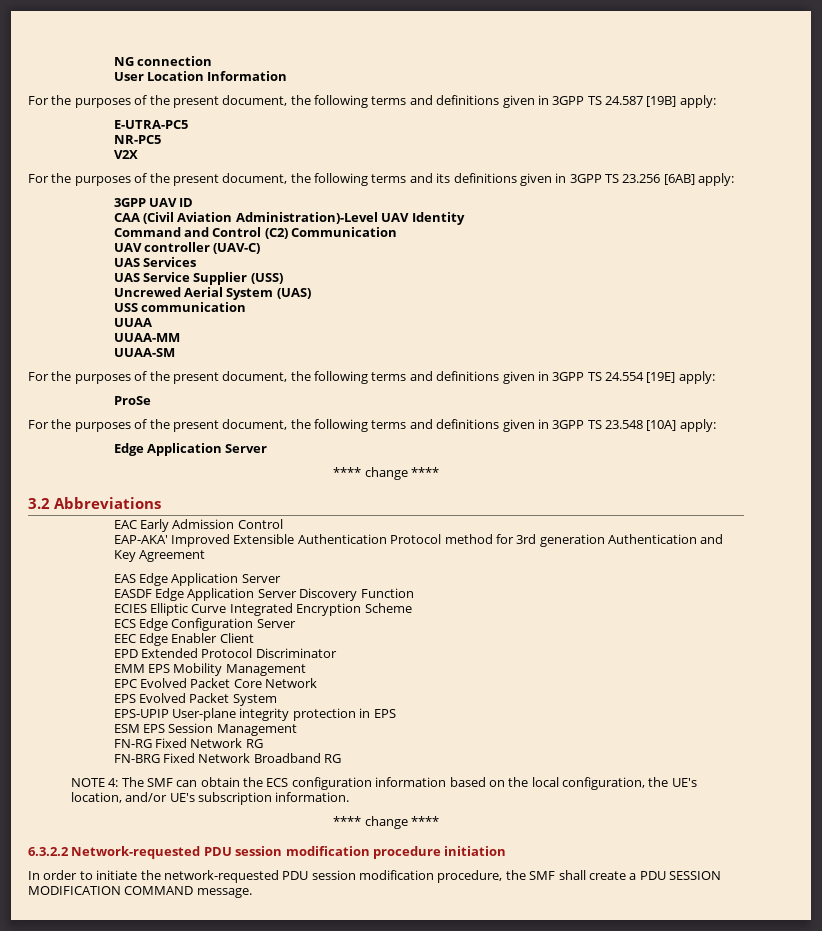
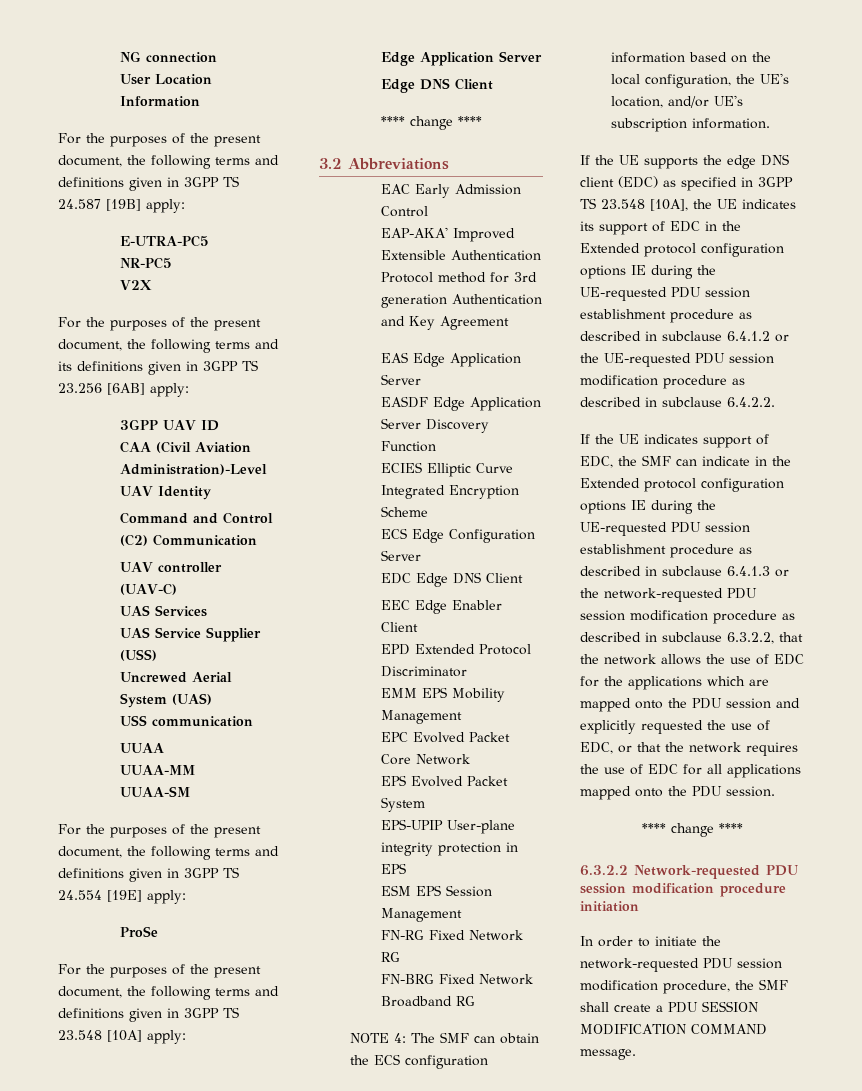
  For the purposes of the present document, the following terms and definitions given in 3GPP TS 23.548 [10A] apply:
  Edge Application Server
+ Edge DNS Client
+ EDC Edge DNS Client
+ If the UE supports the edge DNS client (EDC) as specified in 3GPP TS 23.548 [10A], the UE indicates its support of EDC in the Extended protocol configuration options IE during the UE-requested PDU session establishment procedure as described in subclause 6.4.1.2 or the UE-requested PDU session modification procedure as described in subclause 6.4.2.2.
+ If the UE indicates support of EDC, the SMF can indicate in the Extended protocol configuration options IE during the UE-requested PDU session establishment procedure as described in subclause 6.4.1.3 or the network-requested PDU session modification procedure as described in subclause 6.3.2.2, that the network allows the use of EDC for the applications which are mapped onto the PDU session and explicitly requested the use of EDC, or that the network requires the use of EDC for all applications mapped onto the PDU session.

